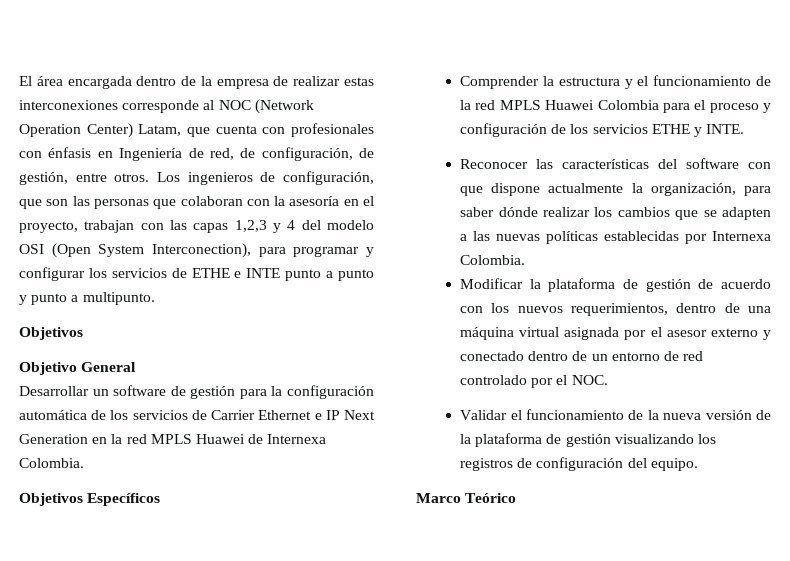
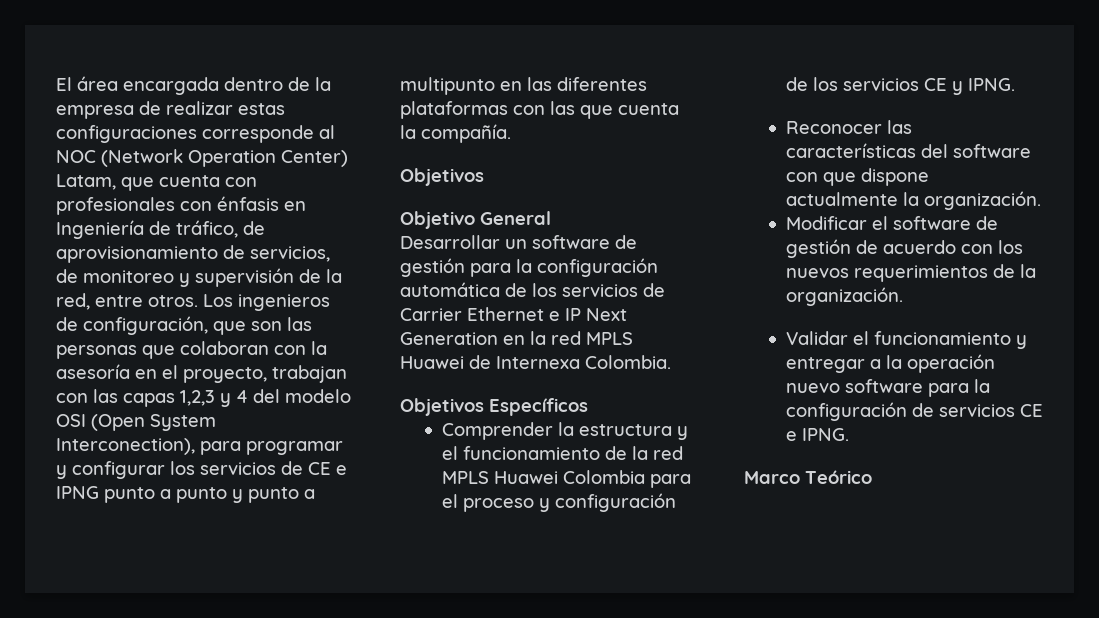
- El área encargada dentro de la empresa de realizar estas interconexiones corresponde al NOC (Network Operation Center) Latam, que cuenta con profesionales con énfasis en Ingeniería de red, de configuración, de gestión, entre otros.
+ El área encargada dentro de la empresa de realizar estas configuraciones corresponde al NOC (Network Operation Center) Latam, que cuenta con profesionales con énfasis en Ingeniería de tráfico, de aprovisionamiento de servicios, de monitoreo y supervisión de la red, entre otros.
- Los ingenieros de configuración, que son las personas que colaboran con la asesoría en el proyecto, trabajan con las capas 1,2,3 y 4 del modelo OSI (Open System Interconection), para programar y configurar los servicios de ETHE e INTE punto a punto y punto a multipunto.
+ Los ingenieros de configuración, que son las personas que colaboran con la asesoría en el proyecto, trabajan con las capas 1,2,3 y 4 del modelo OSI (Open System Interconection), para programar y configurar los servicios de CE e IPNG punto a punto y punto a multipunto en las diferentes plataformas con las que cuenta la compañía.
- Comprender la estructura y el funcionamiento de la red MPLS Huawei Colombia para el proceso y configuración de los servicios ETHE y INTE.
+ Comprender la estructura y el funcionamiento de la red MPLS Huawei Colombia para el proceso y configuración de los servicios CE y IPNG.
- Reconocer las características del software con que dispone actualmente la organización, para saber dónde realizar los cambios que se adapten a las nuevas políticas establecidas por Internexa Colombia.
+ Reconocer las características del software con que dispone actualmente la organización.
- Modificar la plataforma de gestión de acuerdo con los nuevos requerimientos, dentro de una máquina virtual asignada por el asesor externo y conectado dentro de un entorno de red controlado por el NOC.
- Validar el funcionamiento de la nueva versión de la plataforma de gestión visualizando los registros de configuración del equipo.
+ Modificar el software de gestión de acuerdo con los nuevos requerimientos de la organización.
+ Validar el funcionamiento y entregar a la operación nuevo software para la configuración de servicios CE e IPNG.

